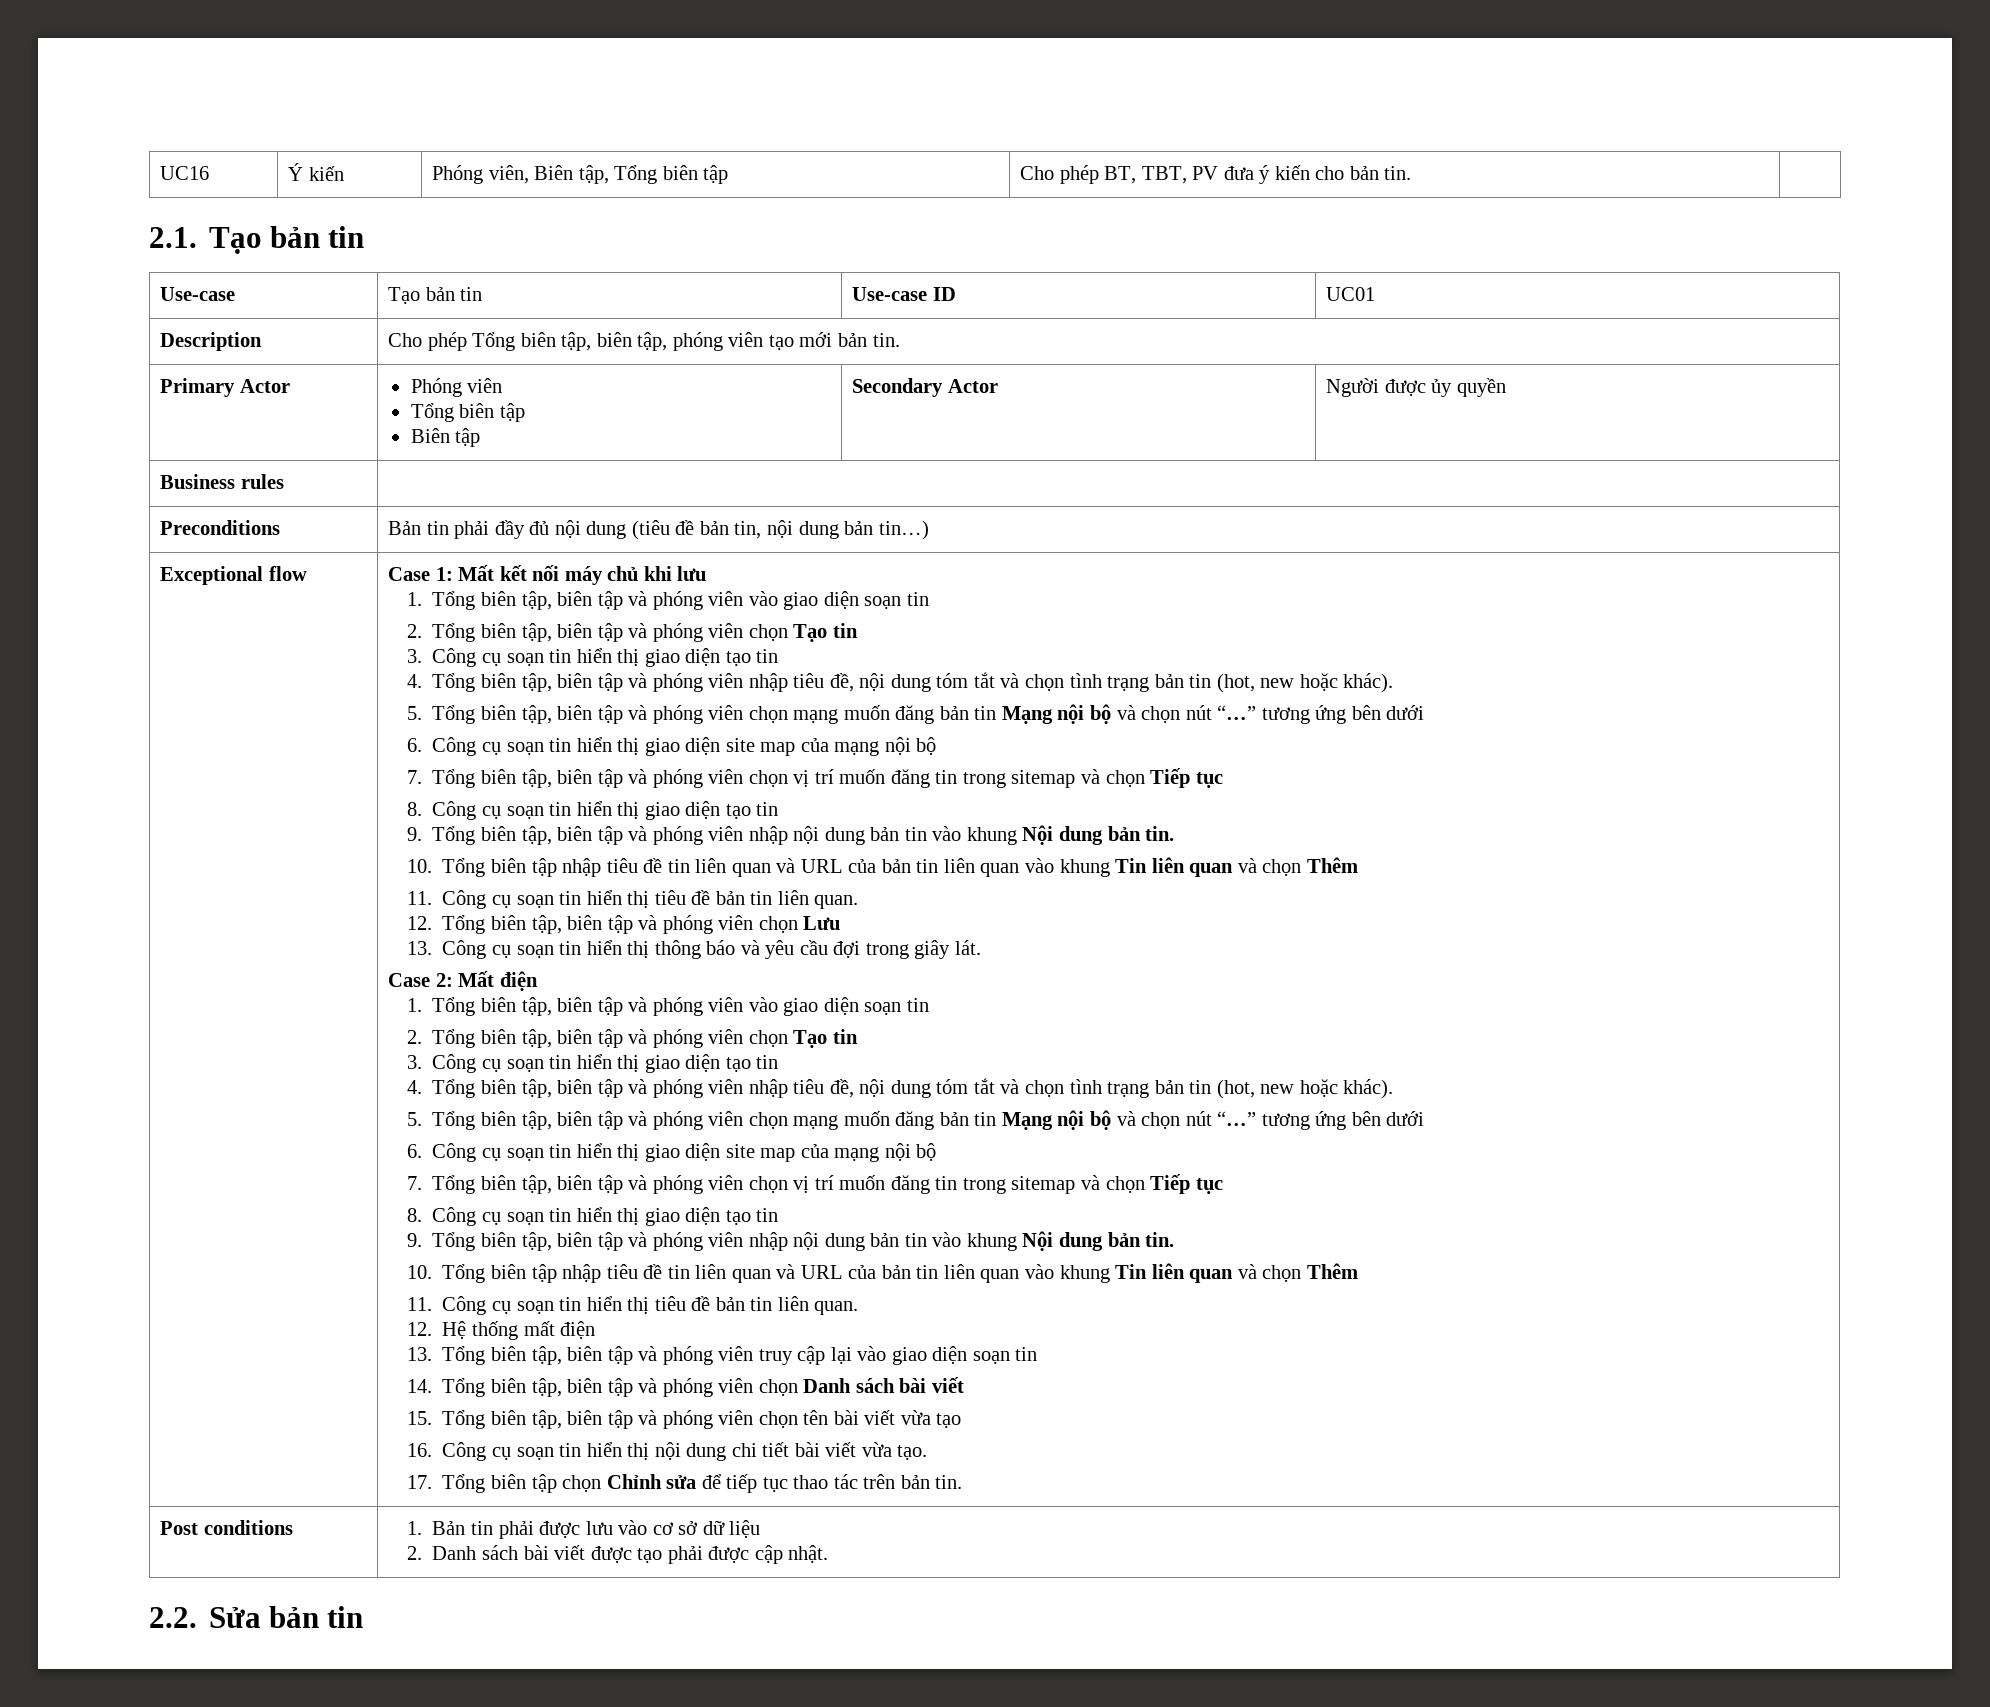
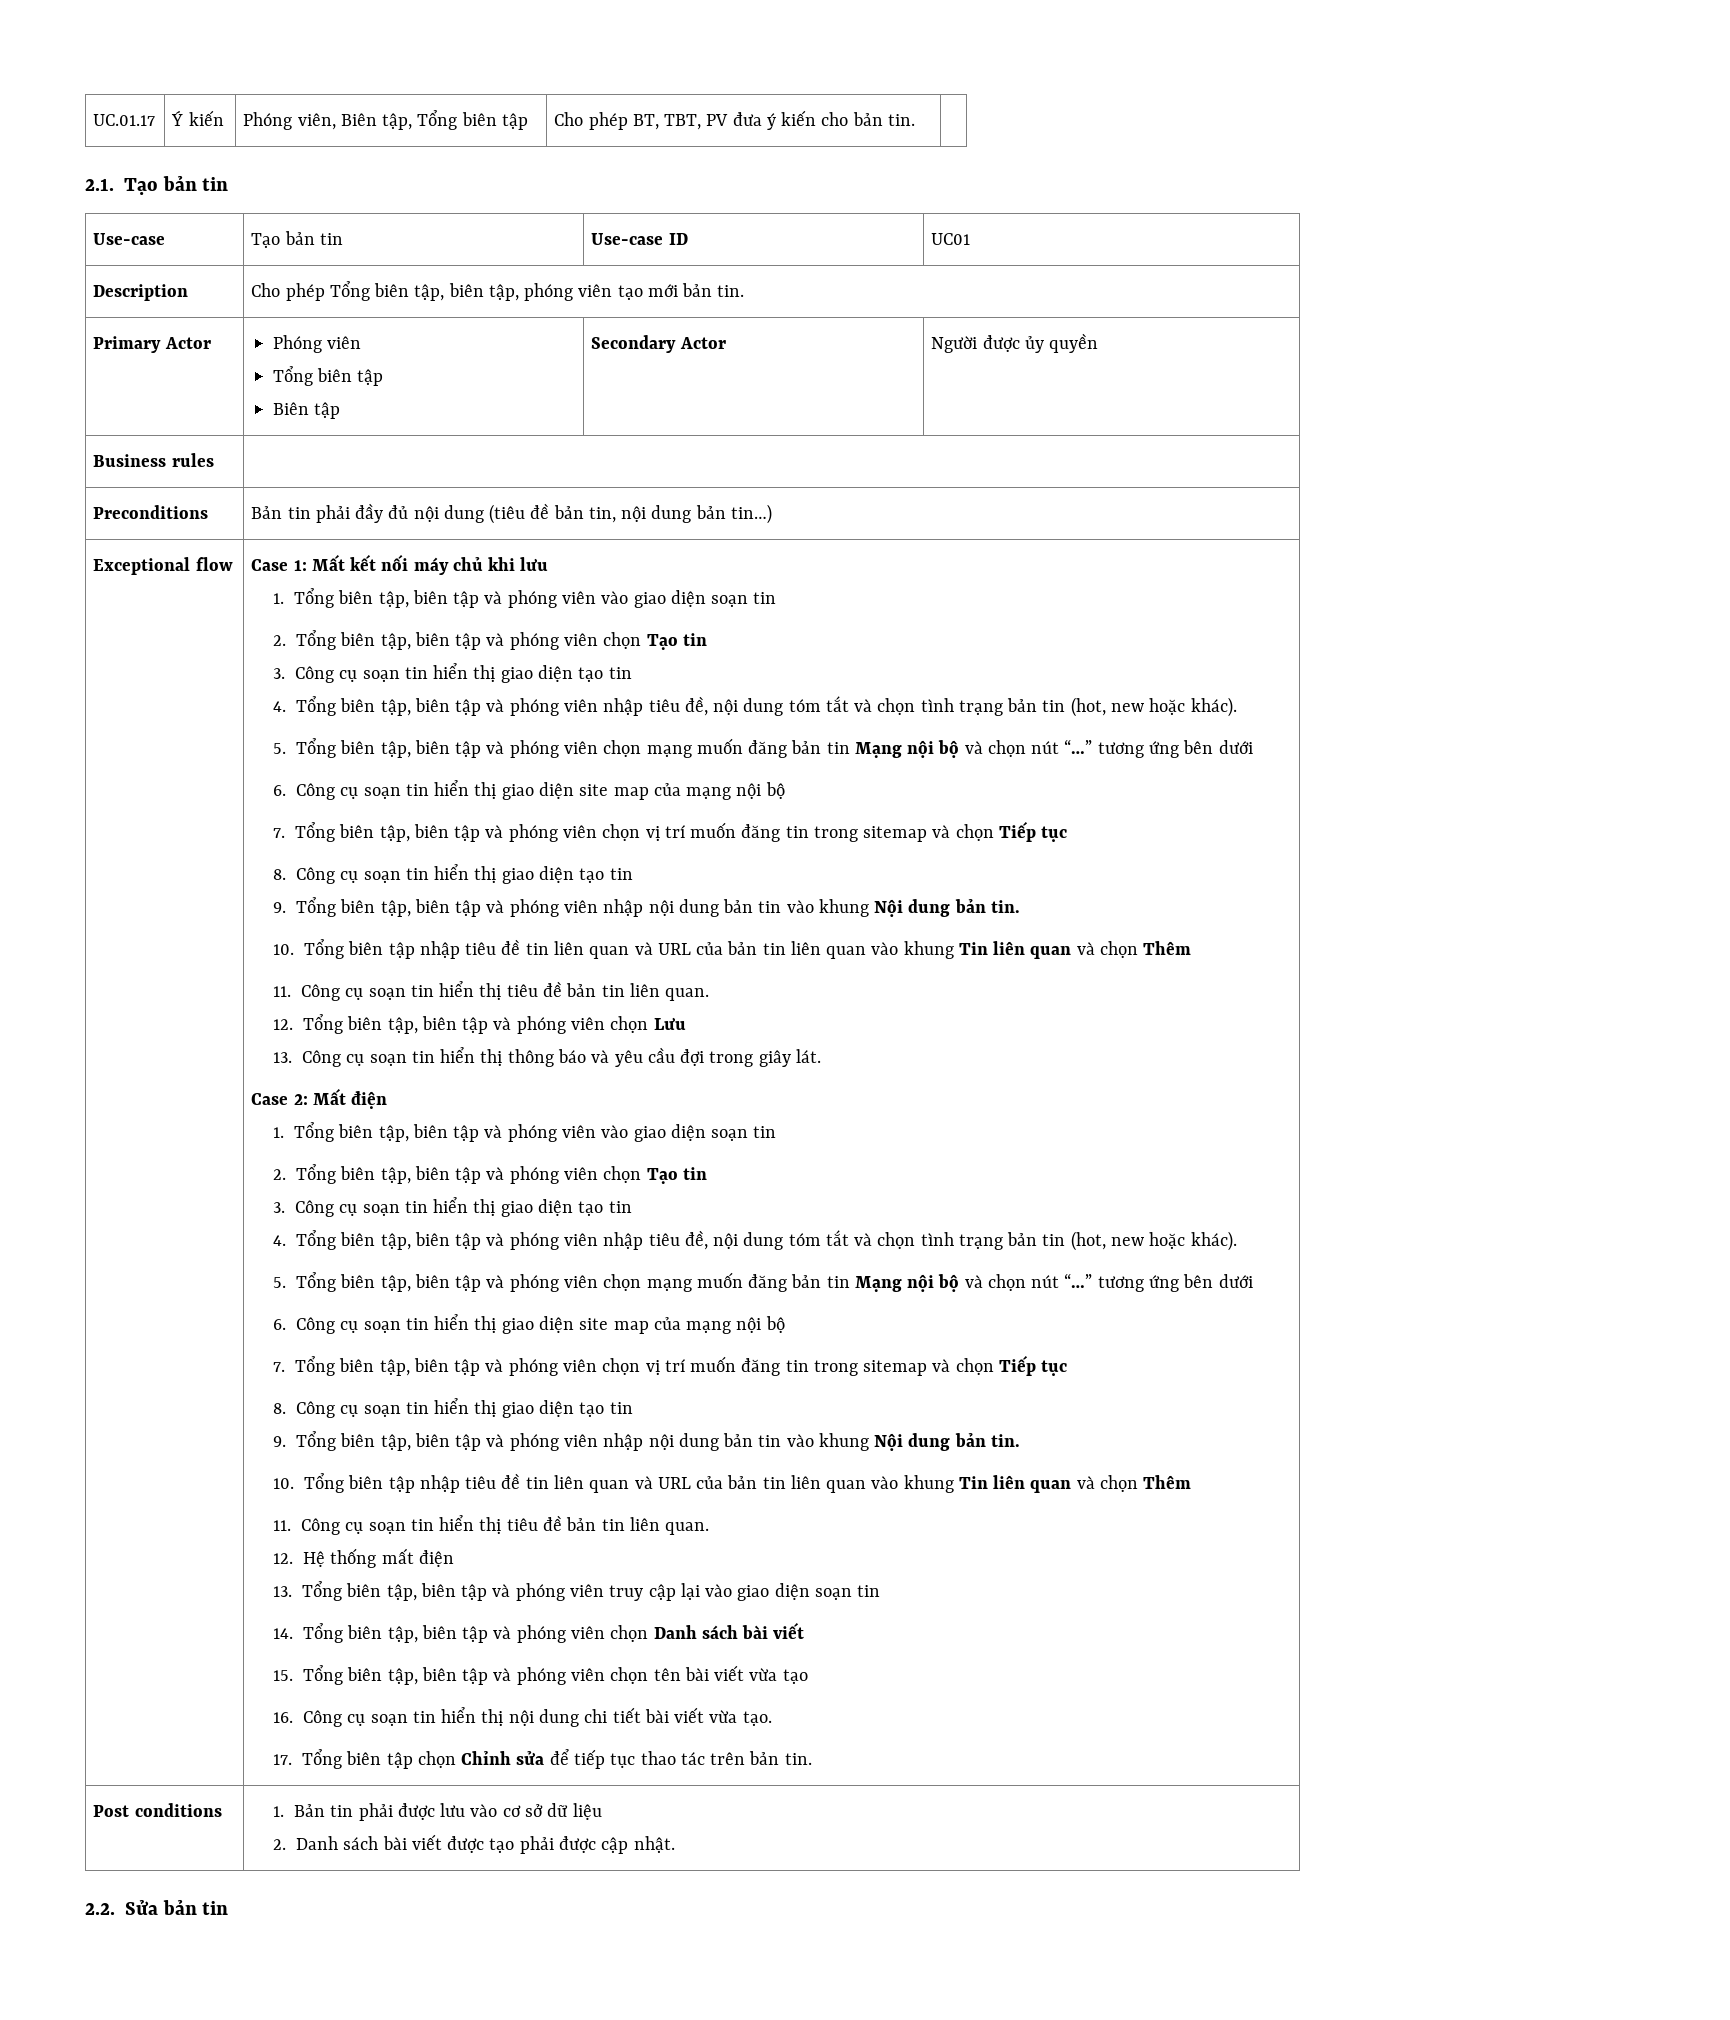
- UC16 | Ý kiến | Phóng viên, Biên tập, Tổng biên tập | Cho phép BT, TBT, PV đưa ý kiến cho bản tin. |
+ UC.01.17 | Ý kiến | Phóng viên, Biên tập, Tổng biên tập | Cho phép BT, TBT, PV đưa ý kiến cho bản tin. |

